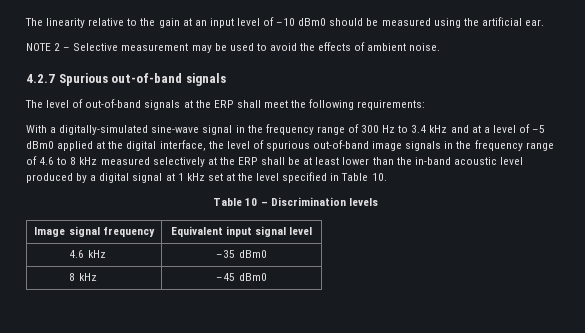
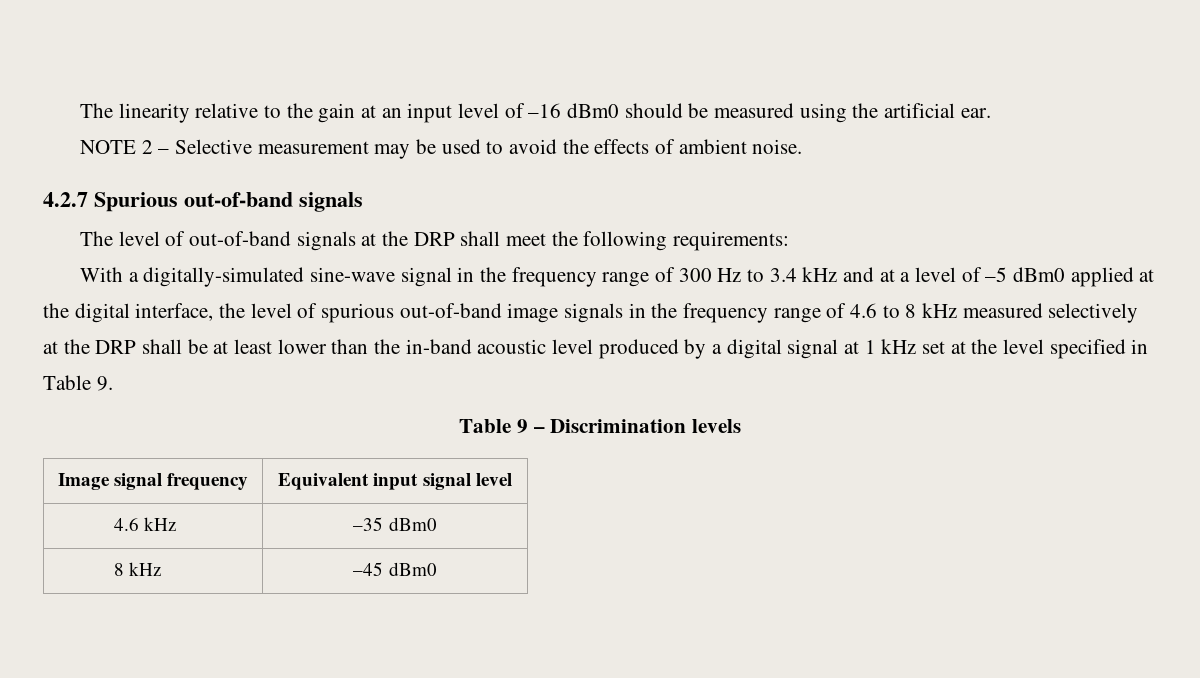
- The linearity relative to the gain at an input level of –10 dBm0 should be measured using the artificial ear.
+ The linearity relative to the gain at an input level of –16 dBm0 should be measured using the artificial ear.
- The level of out-of-band signals at the ERP shall meet the following requirements:
+ The level of out-of-band signals at the DRP shall meet the following requirements:
- With a digitally-simulated sine-wave signal in the frequency range of 300 Hz to 3.4 kHz and at a level of –5 dBm0 applied at the digital interface, the level of spurious out-of-band image signals in the frequency range of 4.6 to 8 kHz measured selectively at the ERP shall be at least lower than the in-band acoustic level produced by a digital signal at 1 kHz set at the level specified in Table 10.
- Table 10 – Discrimination levels
+ With a digitally-simulated sine-wave signal in the frequency range of 300 Hz to 3.4 kHz and at a level of –5 dBm0 applied at the digital interface, the level of spurious out-of-band image signals in the frequency range of 4.6 to 8 kHz measured selectively at the DRP shall be at least lower than the in-band acoustic level produced by a digital signal at 1 kHz set at the level specified in Table 9.
+ Table 9 – Discrimination levels

